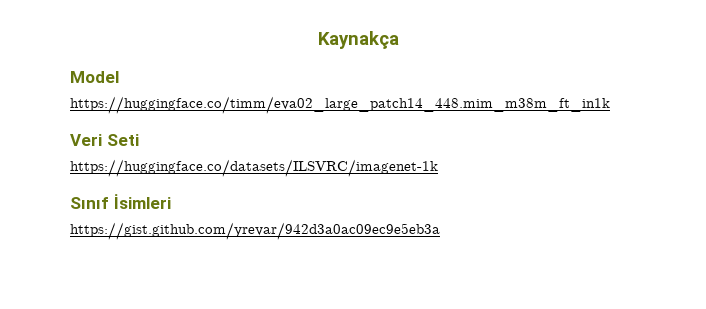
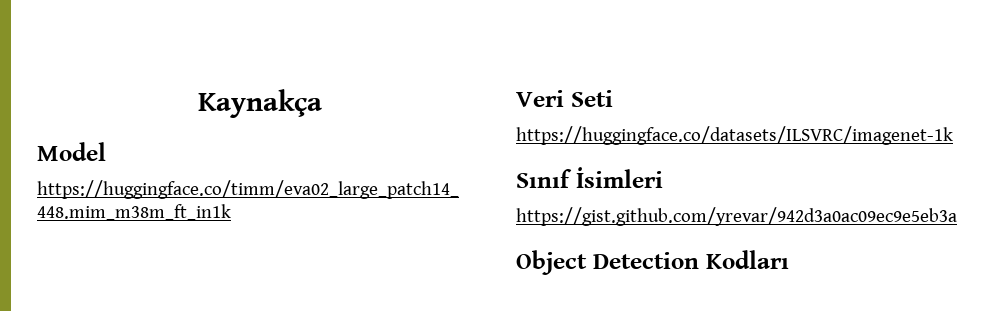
+ Object Detection Kodları

